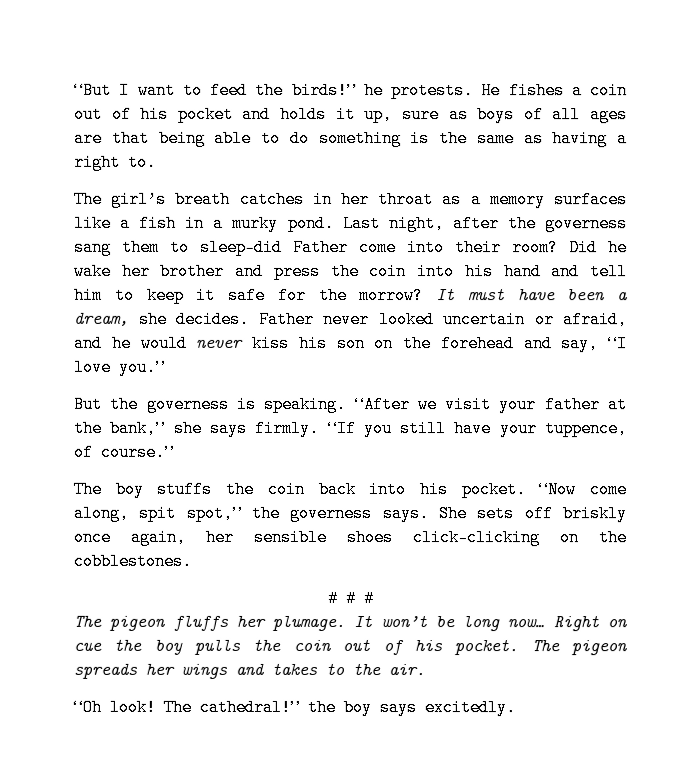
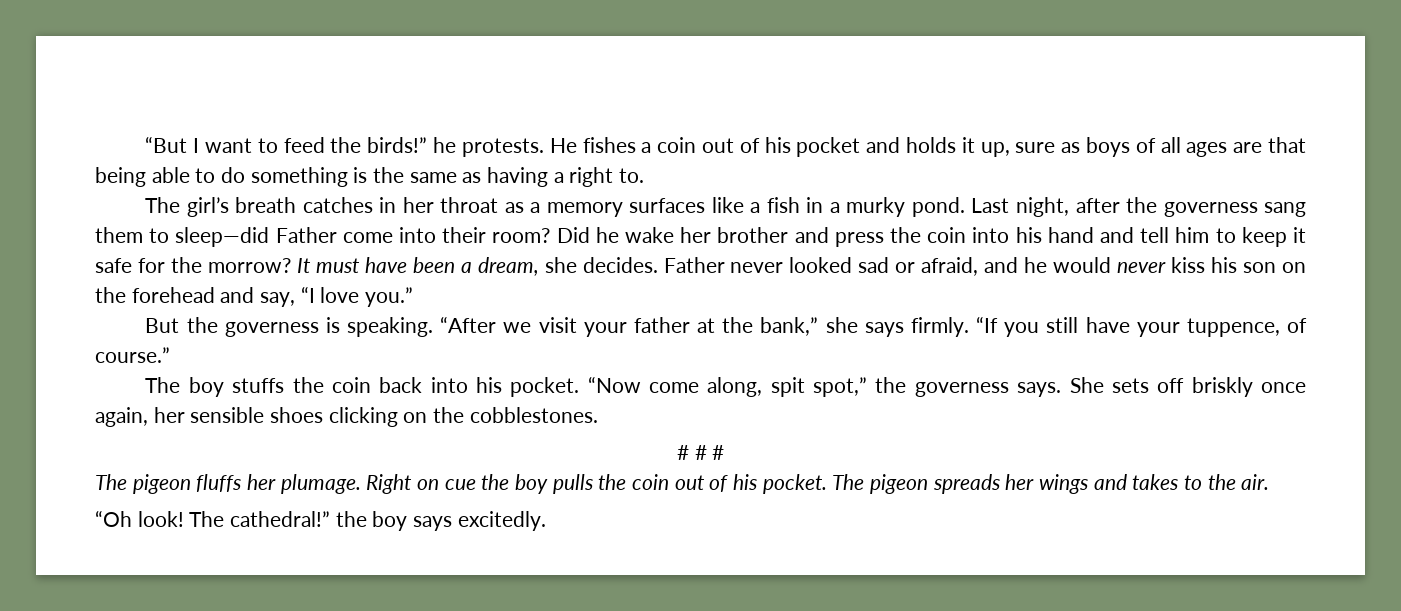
- Father never looked uncertain or afraid, and he would never kiss his son on the forehead and say, “I love you.”
+ Father never looked sad or afraid, and he would never kiss his son on the forehead and say, “I love you.”
- She sets off briskly once again, her sensible shoes click-clicking on the cobblestones.
+ She sets off briskly once again, her sensible shoes clicking on the cobblestones.
- It won’t be long now…

